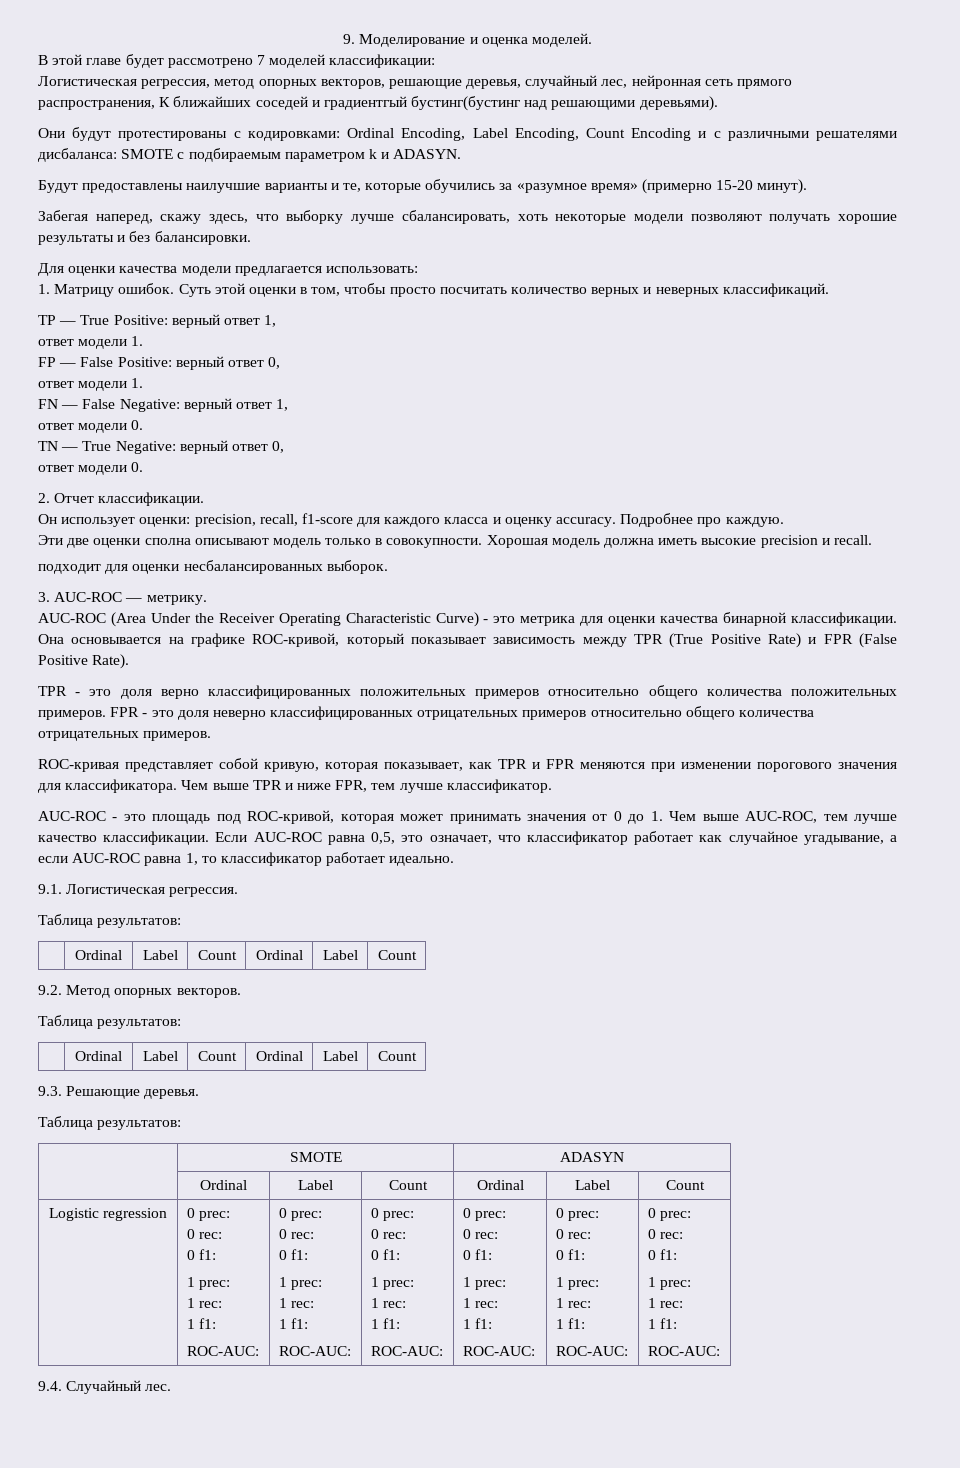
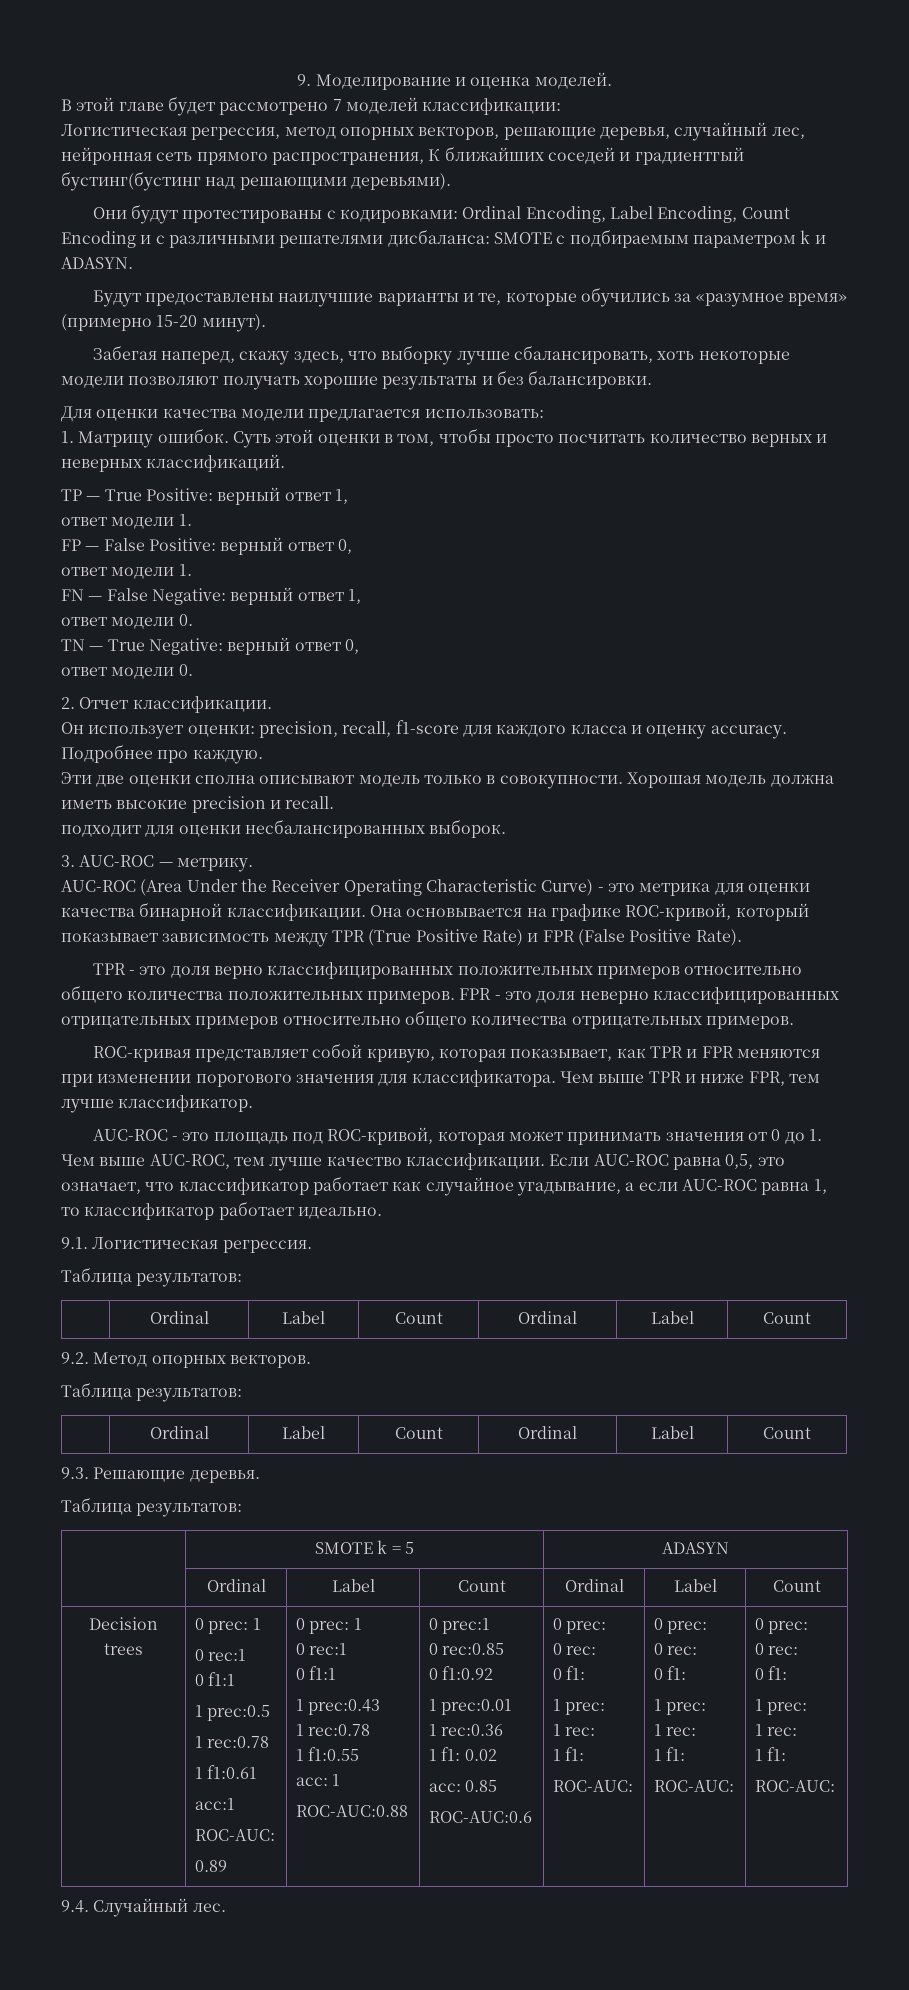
- | SMOTE | ADASYN
+ | SMOTE k = 5 | ADASYN
- Logistic regression | 0 prec:
- 0 rec:
- 0 f1:
- 1 prec:
- 1 rec:
- 1 f1:
- ROC-AUC: | 0 prec:
- 0 rec:
- 0 f1:
- 1 prec:
- 1 rec:
- 1 f1:
- ROC-AUC: | 0 prec:
- 0 rec:
- 0 f1:
- 1 prec:
- 1 rec:
- 1 f1:
+ Decision trees | 0 prec: 1
+ 0 rec:1
+ 0 f1:1
+ 1 prec:0.5
+ 1 rec:0.78
+ 1 f1:0.61
+ acc:1
  ROC-AUC:
+ 0.89 | 0 prec: 1
+ 0 rec:1
+ 0 f1:1
+ 1 prec:0.43
+ 1 rec:0.78
+ 1 f1:0.55
+ acc: 1
+ ROC-AUC:0.88 | 0 prec:1
+ 0 rec:0.85
+ 0 f1:0.92
+ 1 prec:0.01
+ 1 rec:0.36
+ 1 f1: 0.02
+ acc: 0.85
+ ROC-AUC:0.6

